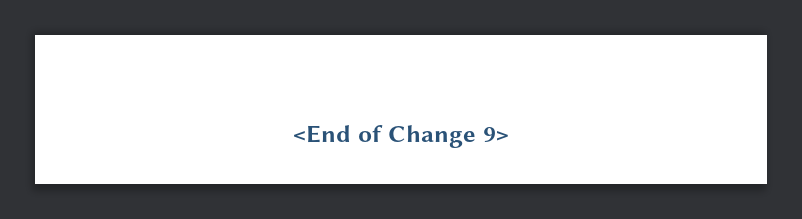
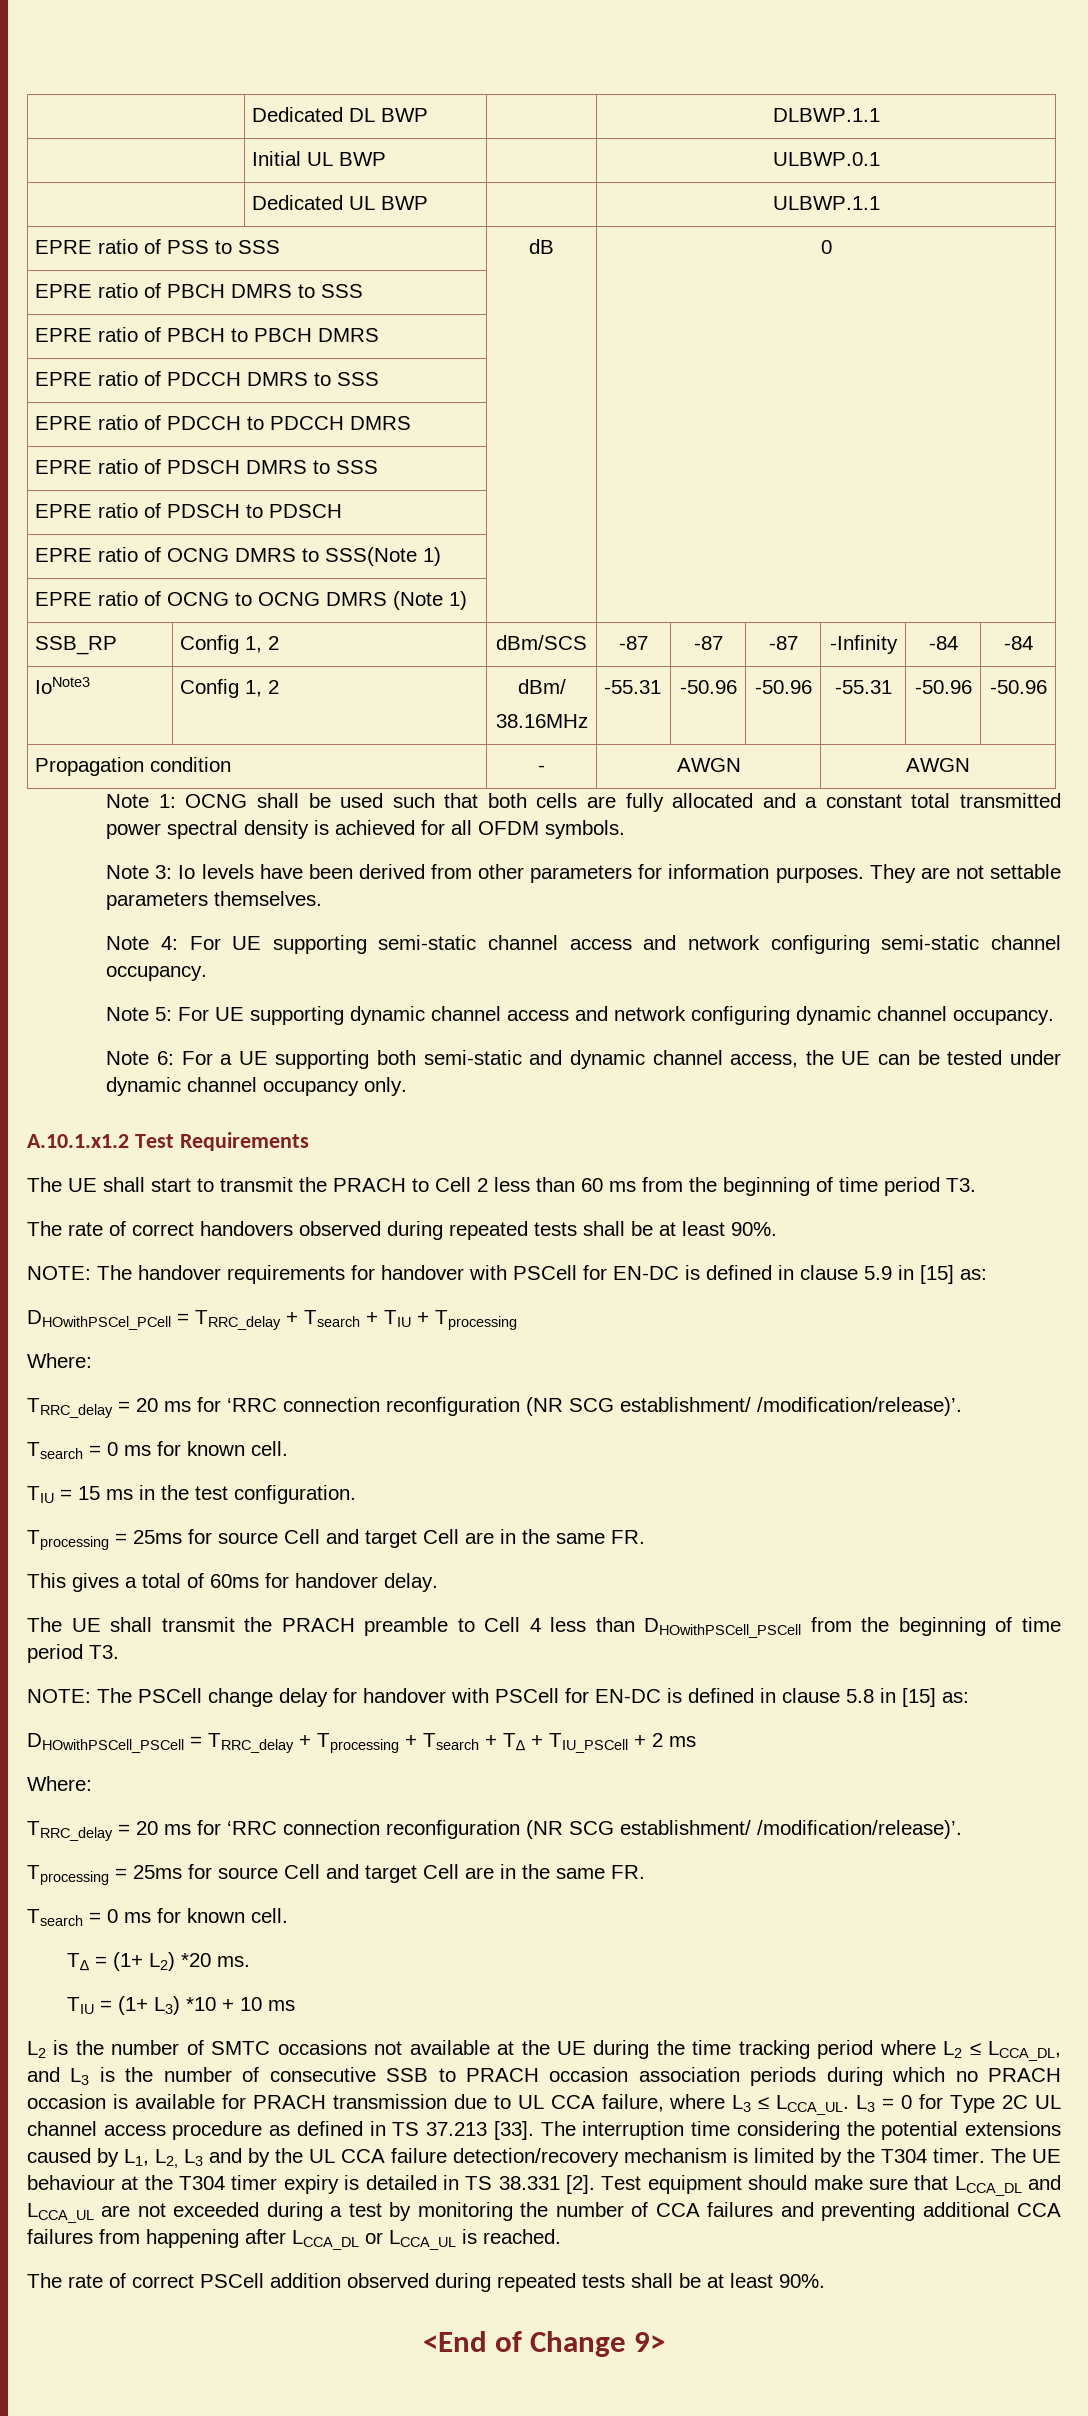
+ | Dedicated DL BWP | | DLBWP.1.1
+ | Initial UL BWP | | ULBWP.0.1
+ | Dedicated UL BWP | | ULBWP.1.1
+ EPRE ratio of PSS to SSS | dB | 0
+ EPRE ratio of PBCH DMRS to SSS | |
+ EPRE ratio of PBCH to PBCH DMRS | |
+ EPRE ratio of PDCCH DMRS to SSS | |
+ EPRE ratio of PDCCH to PDCCH DMRS | |
+ EPRE ratio of PDSCH DMRS to SSS | |
+ EPRE ratio of PDSCH to PDSCH | |
+ EPRE ratio of OCNG DMRS to SSS(Note 1) | |
+ EPRE ratio of OCNG to OCNG DMRS (Note 1) | |
+ SSB_RP | Config 1, 2 | dBm/SCS | -87 | -87 | -87 | -Infinity | -84 | -84
+ IoNote3 | Config 1, 2 | dBm/
+ 38.16MHz | -55.31 | -50.96 | -50.96 | -55.31 | -50.96 | -50.96
+ Propagation condition | - | AWGN | AWGN
+ Note 1: OCNG shall be used such that both cells are fully allocated and a constant total transmitted power spectral density is achieved for all OFDM symbols.
+ Note 3: Io levels have been derived from other parameters for information purposes. They are not settable parameters themselves.
+ Note 4: For UE supporting semi-static channel access and network configuring semi-static channel occupancy.
+ Note 5: For UE supporting dynamic channel access and network configuring dynamic channel occupancy.
+ Note 6: For a UE supporting both semi-static and dynamic channel access, the UE can be tested under dynamic channel occupancy only.
+ A.10.1.x1.2 Test Requirements
+ The UE shall start to transmit the PRACH to Cell 2 less than 60 ms from the beginning of time period T3.
+ The rate of correct handovers observed during repeated tests shall be at least 90%.
+ NOTE: The handover requirements for handover with PSCell for EN-DC is defined in clause 5.9 in [15] as:
+ DHOwithPSCel_PCell = TRRC_delay + Tsearch + TIU + Tprocessing
+ Where:
+ TRRC_delay = 20 ms for ‘RRC connection reconfiguration (NR SCG establishment/ /modification/release)’.
+ Tsearch = 0 ms for known cell.
+ TIU = 15 ms in the test configuration.
+ Tprocessing = 25ms for source Cell and target Cell are in the same FR.
+ This gives a total of 60ms for handover delay.
+ The UE shall transmit the PRACH preamble to Cell 4 less than DHOwithPSCell_PSCell from the beginning of time period T3.
+ NOTE: The PSCell change delay for handover with PSCell for EN-DC is defined in clause 5.8 in [15] as:
+ DHOwithPSCell_PSCell = TRRC_delay + Tprocessing + Tsearch + T∆ + TIU_PSCell + 2 ms
+ Where:
+ TRRC_delay = 20 ms for ‘RRC connection reconfiguration (NR SCG establishment/ /modification/release)’.
+ Tprocessing = 25ms for source Cell and target Cell are in the same FR.
+ Tsearch = 0 ms for known cell.
+ T∆ = (1+ L2) *20 ms.
+ TIU = (1+ L3) *10 + 10 ms
+ L2 is the number of SMTC occasions not available at the UE during the time tracking period where L2 ≤ LCCA_DL, and L3 is the number of consecutive SSB to PRACH occasion association periods during which no PRACH occasion is available for PRACH transmission due to UL CCA failure, where L3 ≤ LCCA_UL. L3 = 0 for Type 2C UL channel access procedure as defined in TS 37.213 [33]. The interruption time considering the potential extensions caused by L1, L2, L3 and by the UL CCA failure detection/recovery mechanism is limited by the T304 timer. The UE behaviour at the T304 timer expiry is detailed in TS 38.331 [2]. Test equipment should make sure that LCCA_DL and LCCA_UL are not exceeded during a test by monitoring the number of CCA failures and preventing additional CCA failures from happening after LCCA_DL or LCCA_UL is reached.
+ The rate of correct PSCell addition observed during repeated tests shall be at least 90%.

